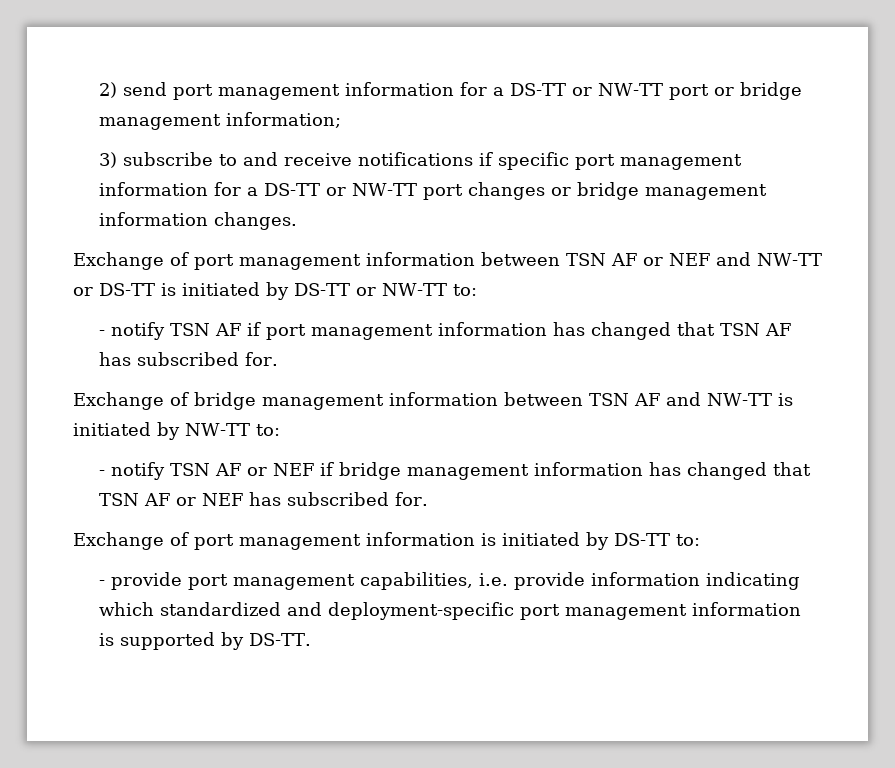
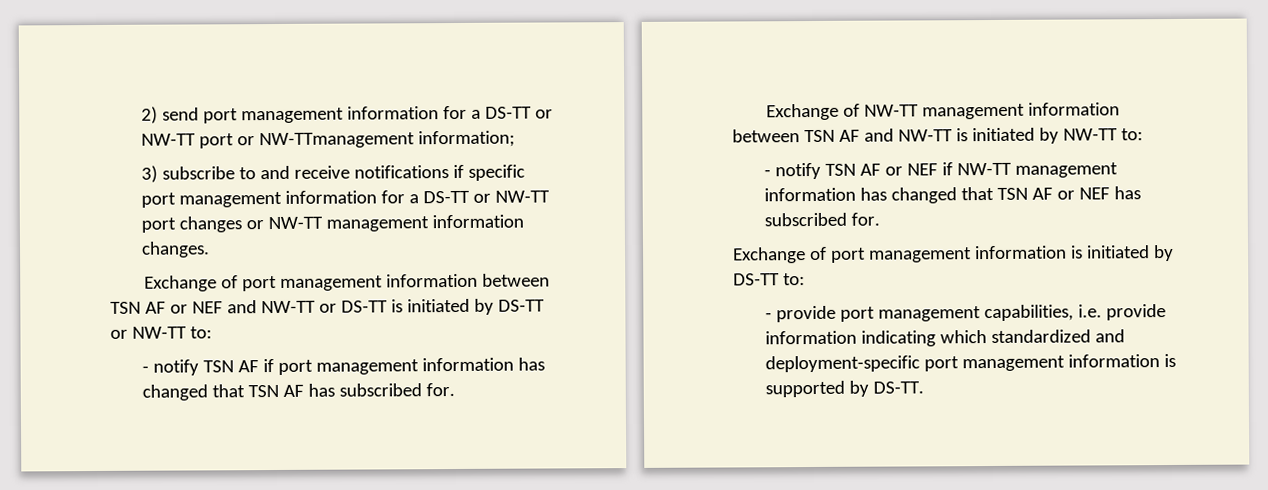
- 2) send port management information for a DS-TT or NW-TT port or bridge management information;
+ 2) send port management information for a DS-TT or NW-TT port or NW-TTmanagement information;
- 3) subscribe to and receive notifications if specific port management information for a DS-TT or NW-TT port changes or bridge management information changes.
+ 3) subscribe to and receive notifications if specific port management information for a DS-TT or NW-TT port changes or NW-TT management information changes.
- Exchange of bridge management information between TSN AF and NW-TT is initiated by NW-TT to:
+ Exchange of NW-TT management information between TSN AF and NW-TT is initiated by NW-TT to:
- - notify TSN AF or NEF if bridge management information has changed that TSN AF or NEF has subscribed for.
+ - notify TSN AF or NEF if NW-TT management information has changed that TSN AF or NEF has subscribed for.

